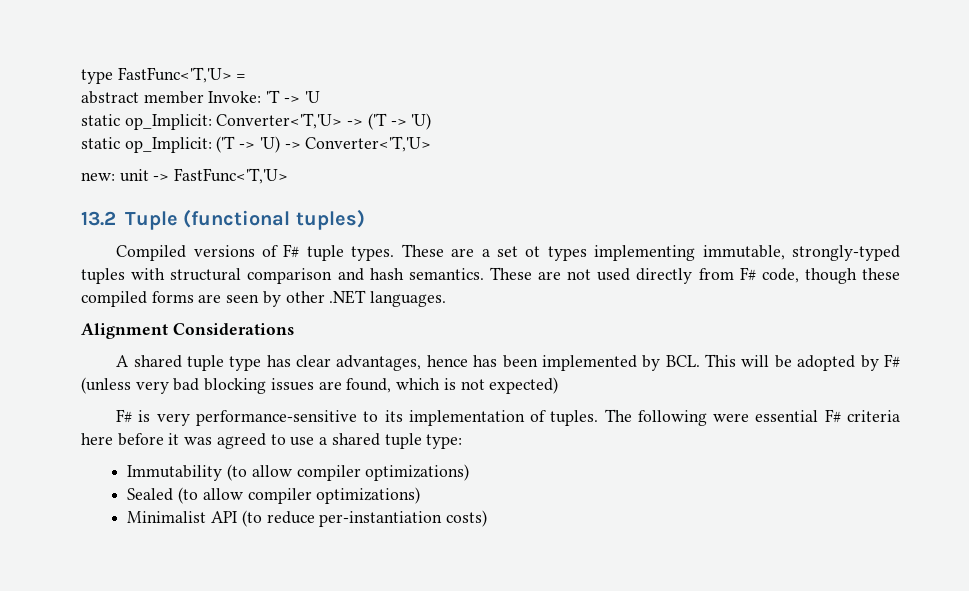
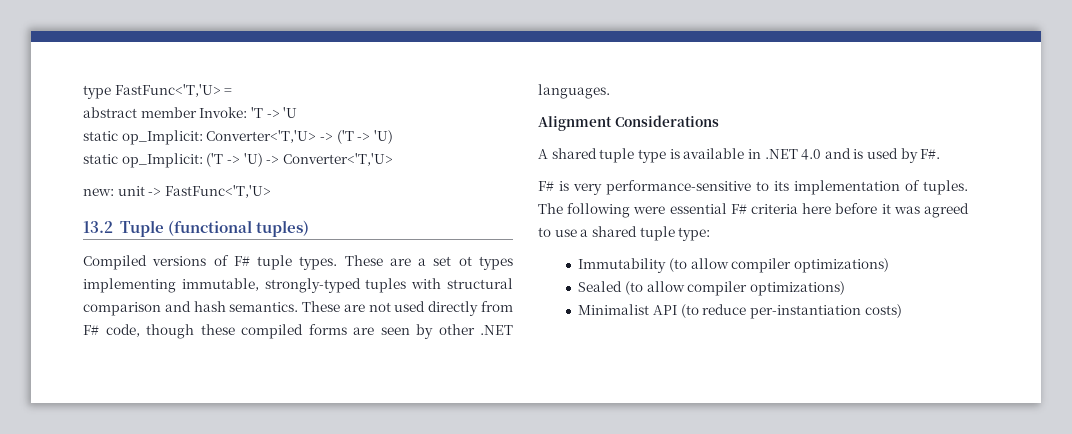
- A shared tuple type has clear advantages, hence has been implemented by BCL. This will be adopted by F# (unless very bad blocking issues are found, which is not expected)
+ A shared tuple type is available in .NET 4.0 and is used by F#.

